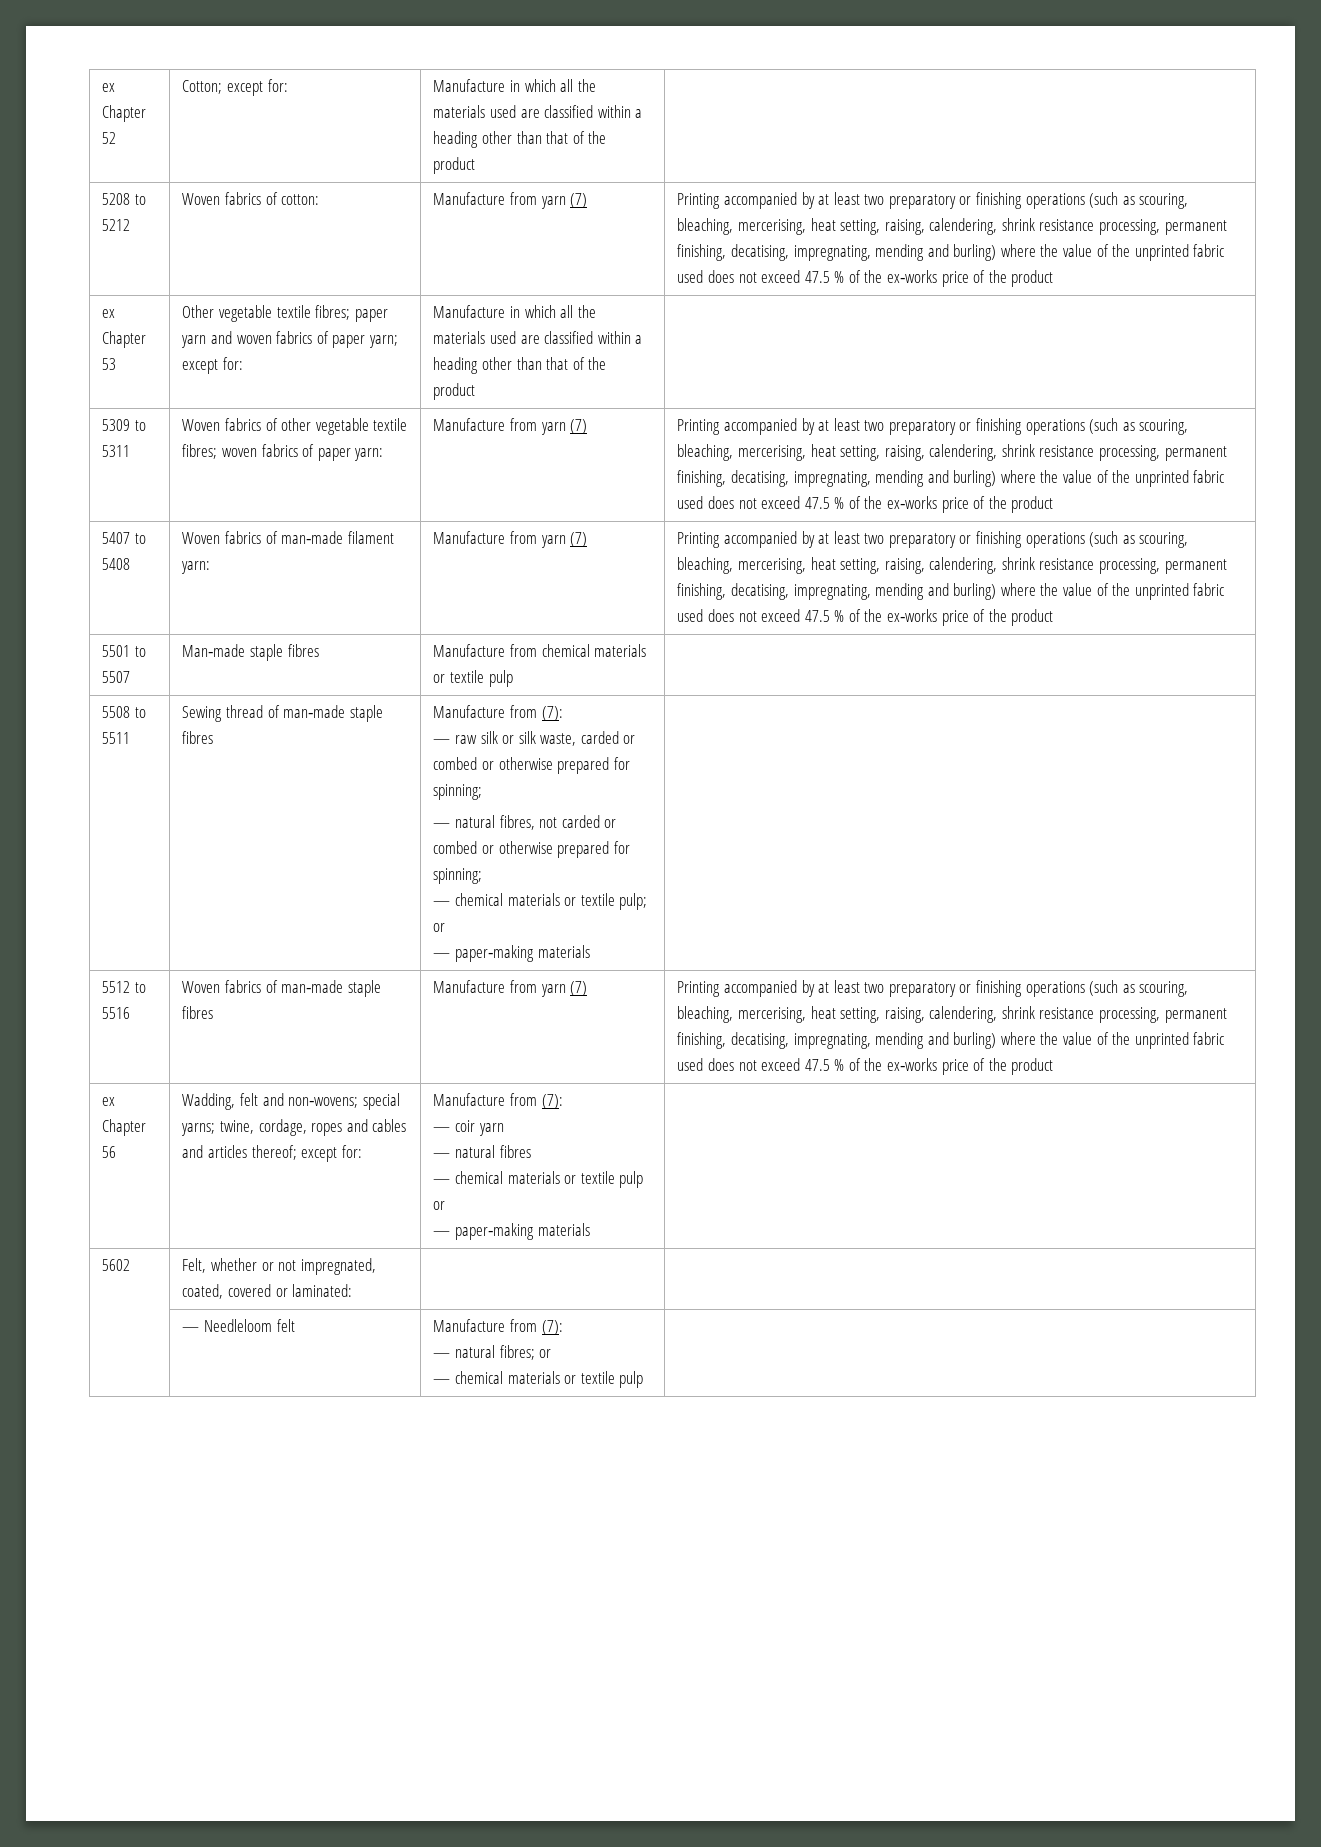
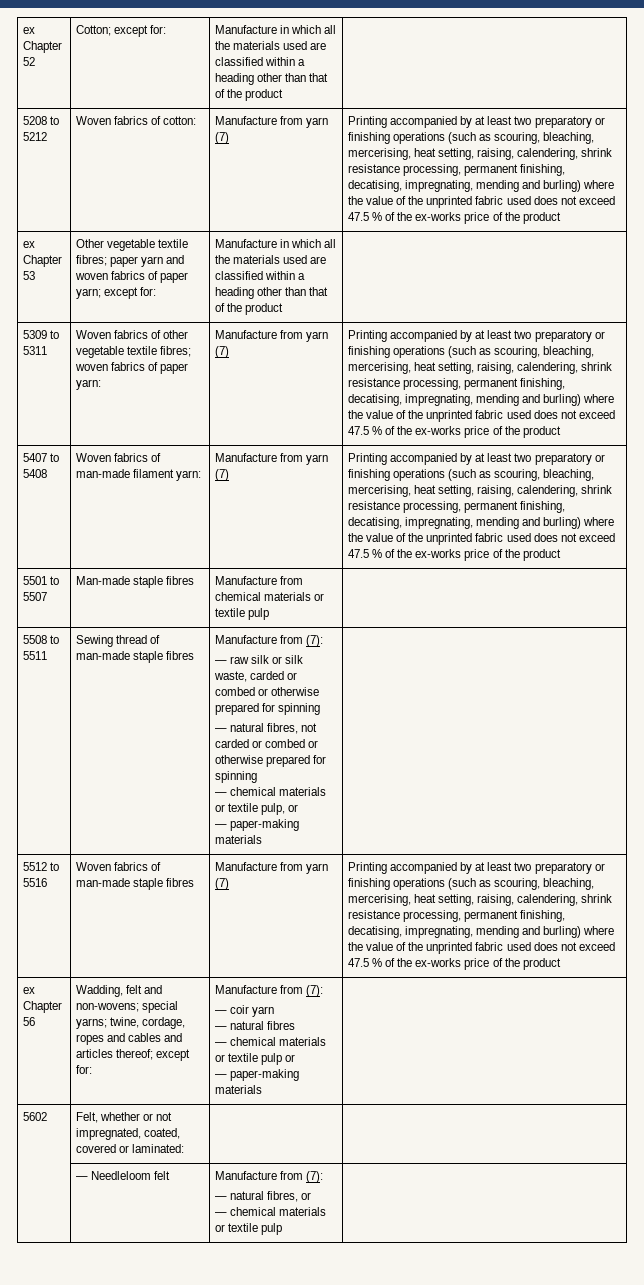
- — raw silk or silk waste, carded or combed or otherwise prepared for spinning;
+ — raw silk or silk waste, carded or combed or otherwise prepared for spinning
- — natural fibres, not carded or combed or otherwise prepared for spinning;
- — chemical materials or textile pulp; or
+ — natural fibres, not carded or combed or otherwise prepared for spinning
+ — chemical materials or textile pulp, or
  | — Needleloom felt | Manufacture from (7):
- — natural fibres; or
+ — natural fibres, or

